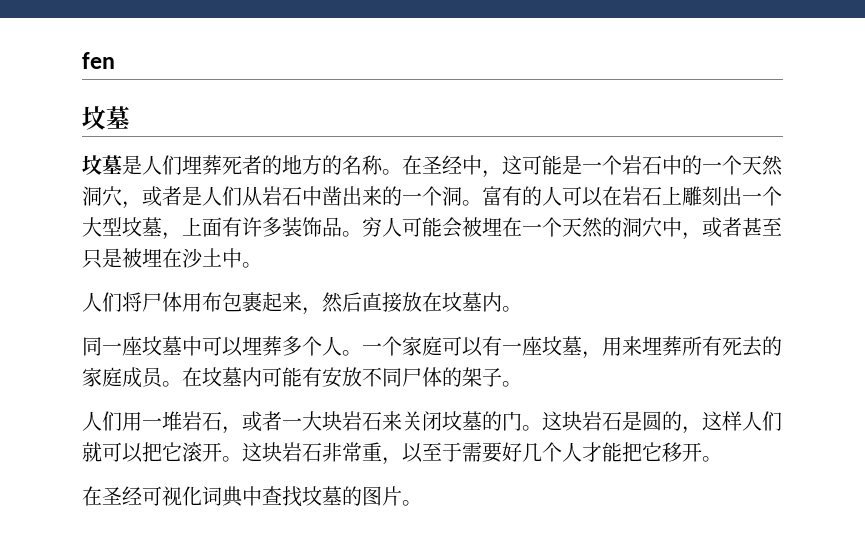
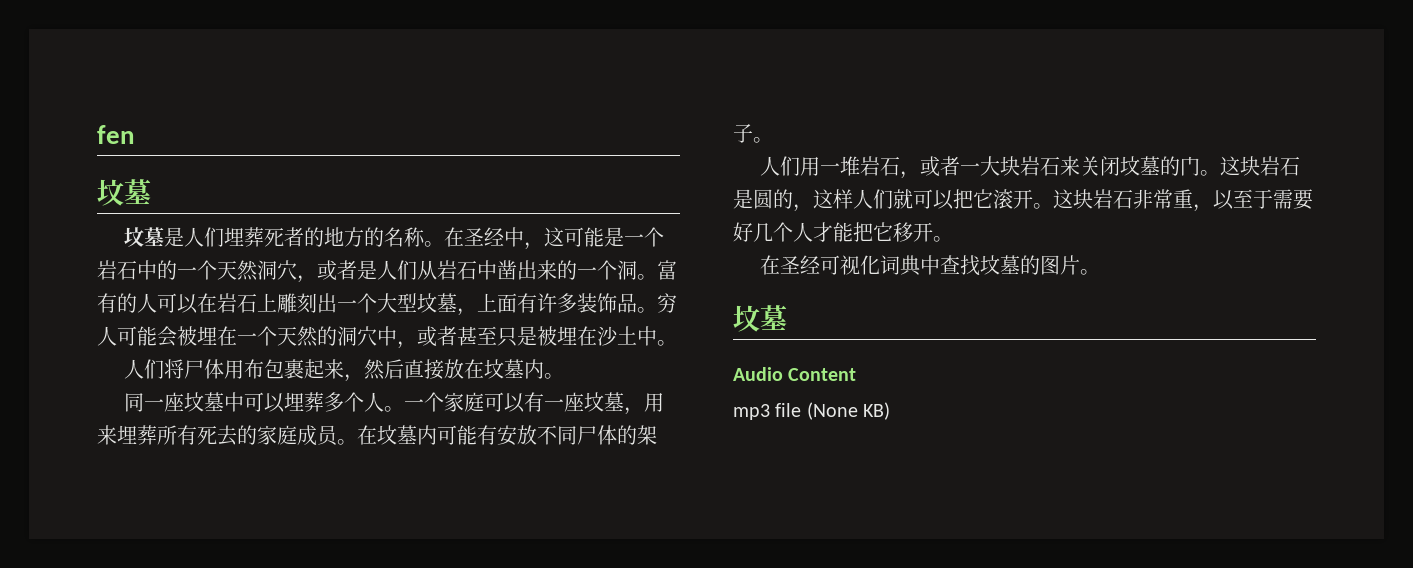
  在圣经可视化词典中查找坟墓的图片。
+ 坟墓
+ Audio Content
+ mp3 file (None KB)

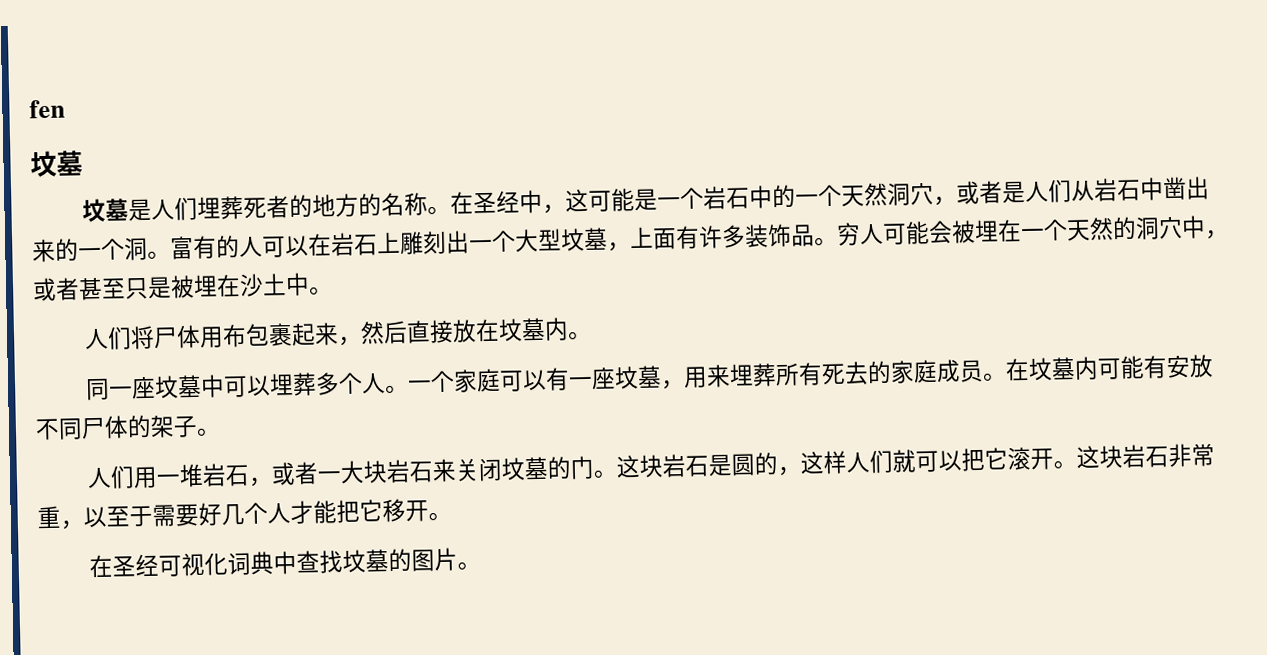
  在圣经可视化词典中查找坟墓的图片。
- 坟墓
- Audio Content
- mp3 file (None KB)

